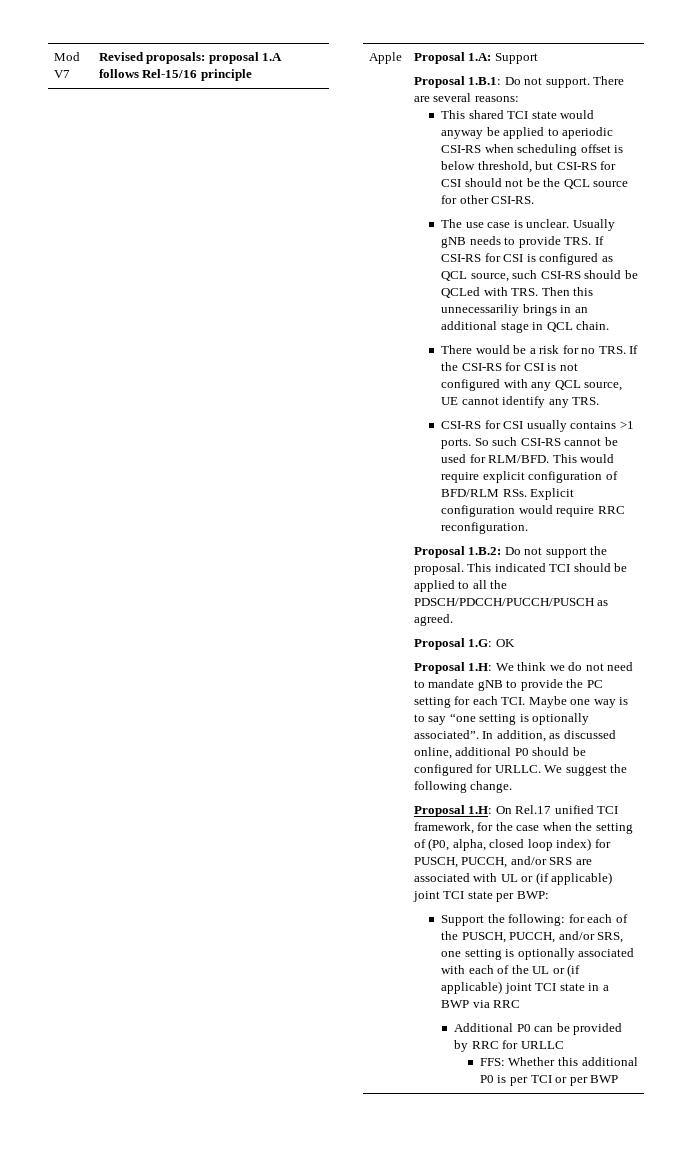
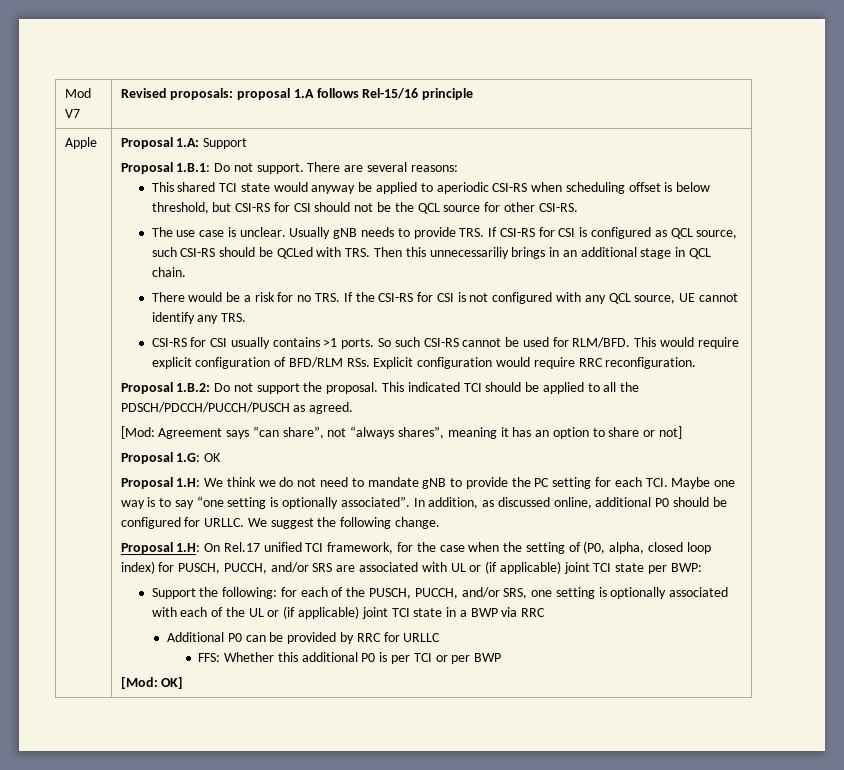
+ [Mod: Agreement says “can share”, not “always shares”, meaning it has an option to share or not]
+ [Mod: OK]

